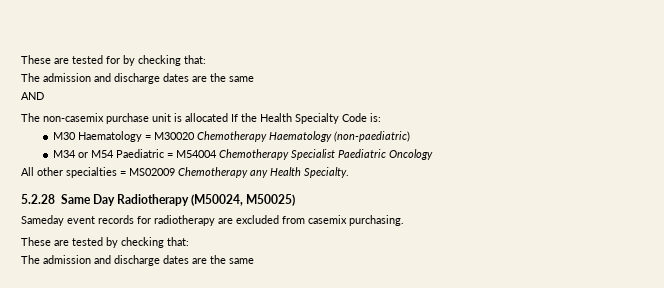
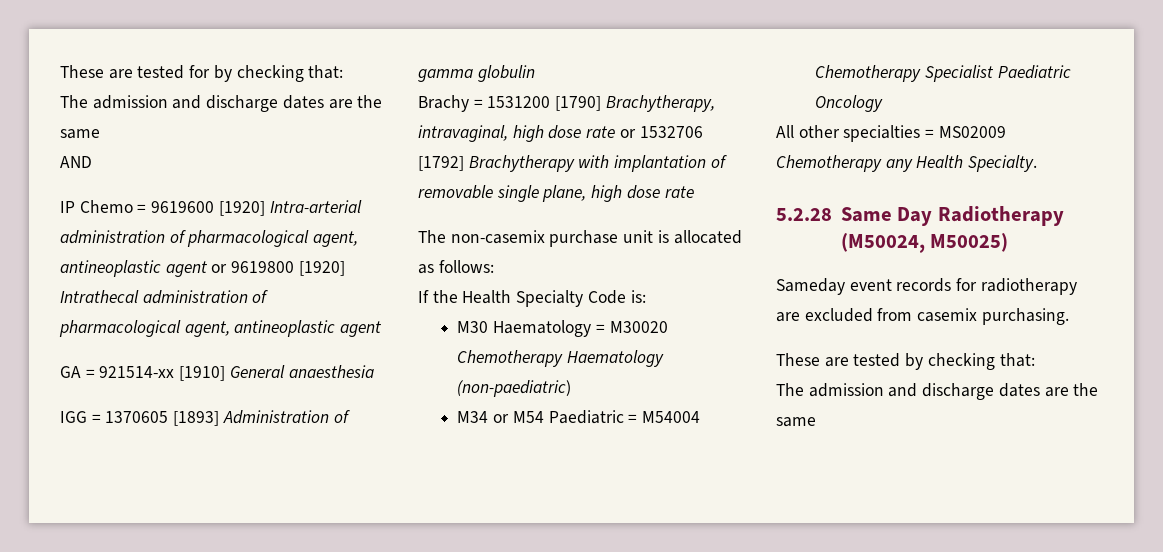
+ IP Chemo = 9619600 [1920] Intra-arterial administration of pharmacological agent, antineoplastic agent or 9619800 [1920] Intrathecal administration of pharmacological agent, antineoplastic agent
+ GA = 921514-xx [1910] General anaesthesia
+ IGG = 1370605 [1893] Administration of gamma globulin
+ Brachy = 1531200 [1790] Brachytherapy, intravaginal, high dose rate or 1532706 [1792] Brachytherapy with implantation of removable single plane, high dose rate
- The non-casemix purchase unit is allocated If the Health Specialty Code is:
+ The non-casemix purchase unit is allocated as follows:
+ If the Health Specialty Code is:

